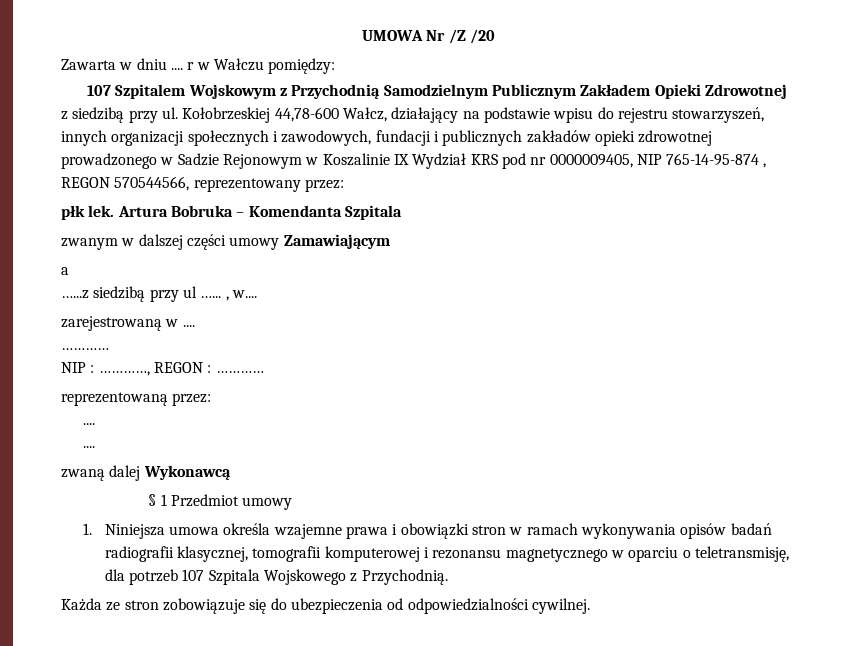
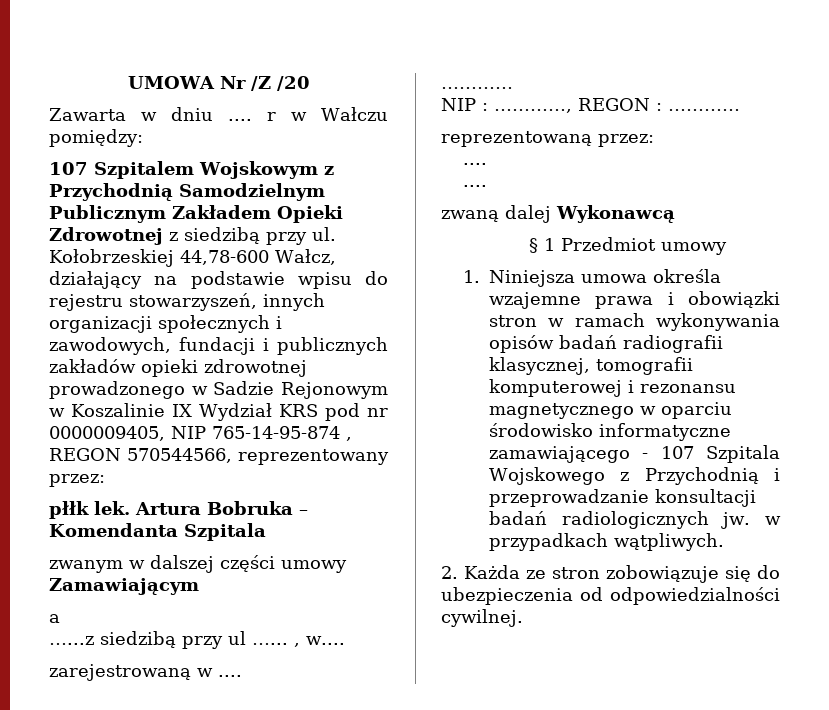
- płk lek.
+ płłk lek.
- 1. Niniejsza umowa określa wzajemne prawa i obowiązki stron w ramach wykonywania opisów badań radiografii klasycznej, tomografii komputerowej i rezonansu magnetycznego w oparciu o teletransmisję, dla potrzeb 107 Szpitala Wojskowego z Przychodnią.
- Każda ze stron zobowiązuje się do ubezpieczenia od odpowiedzialności cywilnej.
+ 1. Niniejsza umowa określa wzajemne prawa i obowiązki stron w ramach wykonywania opisów badań radiografii klasycznej, tomografii komputerowej i rezonansu magnetycznego w oparciu środowisko informatyczne zamawiającego - 107 Szpitala Wojskowego z Przychodnią i przeprowadzanie konsultacji badań radiologicznych jw. w przypadkach wątpliwych.
+ 2. Każda ze stron zobowiązuje się do ubezpieczenia od odpowiedzialności cywilnej.

